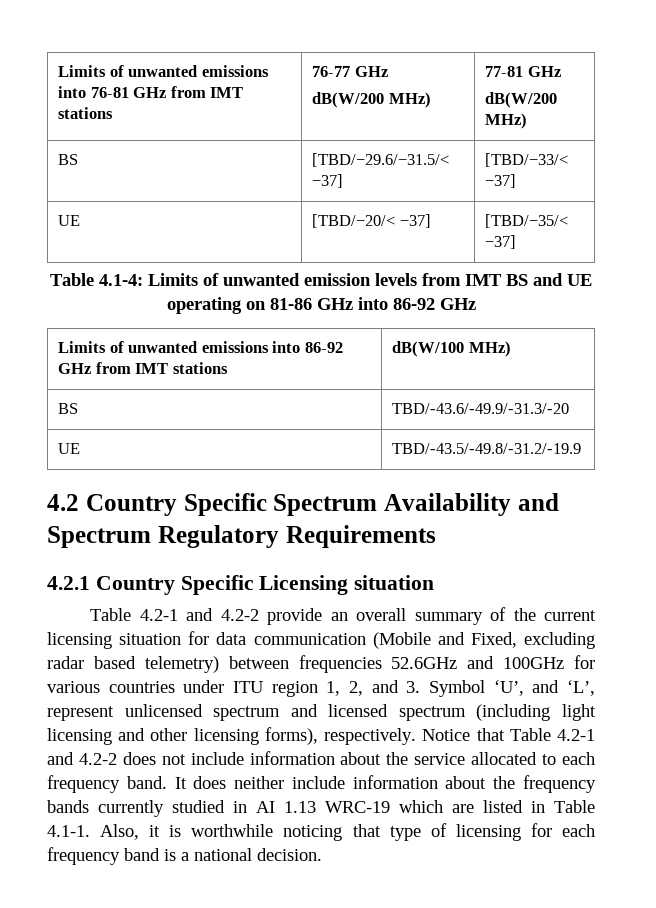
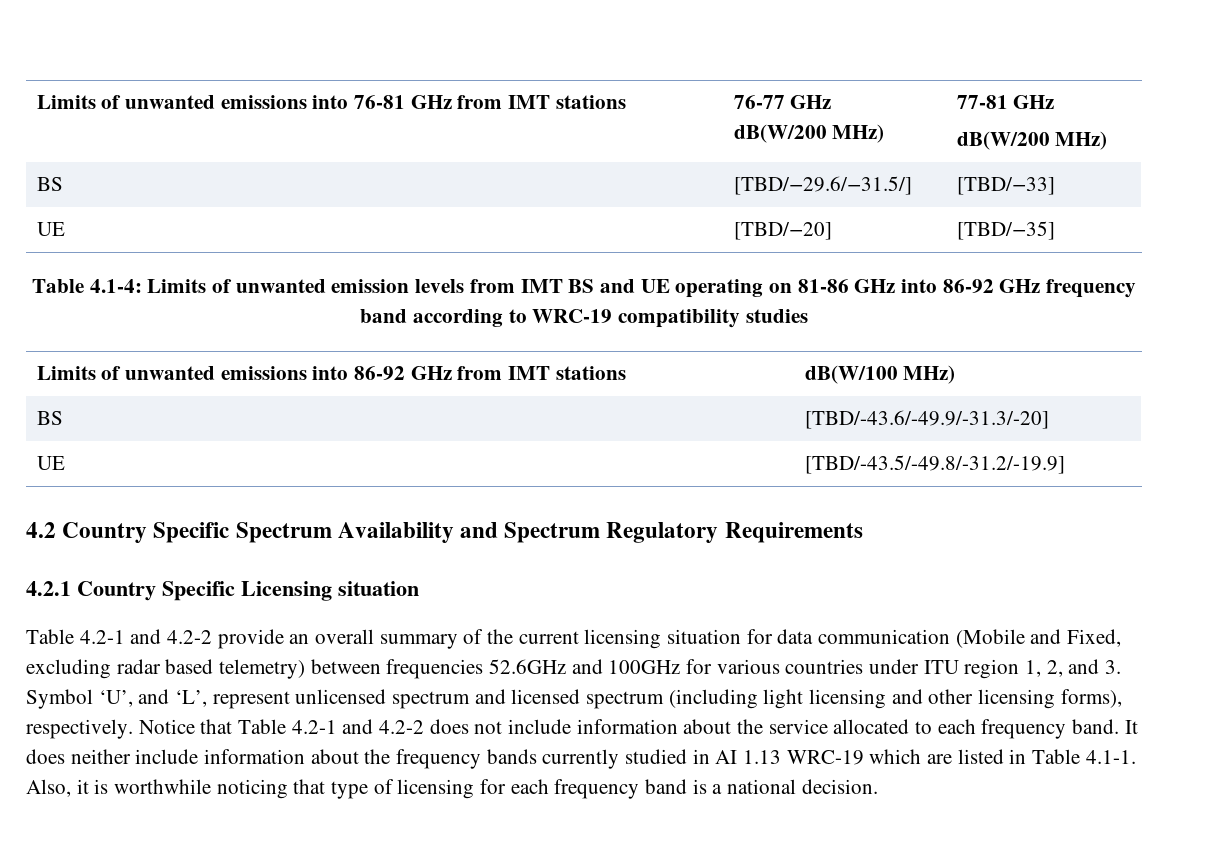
- BS | [TBD/−29.6/−31.5/< −37] | [TBD/−33/< −37]
- UE | [TBD/−20/< −37] | [TBD/−35/< −37]
+ BS | [TBD/−29.6/−31.5/] | [TBD/−33]
+ UE | [TBD/−20] | [TBD/−35]
- Table 4.1-4: Limits of unwanted emission levels from IMT BS and UE operating on 81-86 GHz into 86-92 GHz
+ Table 4.1-4: Limits of unwanted emission levels from IMT BS and UE operating on 81-86 GHz into 86-92 GHz frequency band according to WRC-19 compatibility studies
- BS | TBD/-43.6/-49.9/-31.3/-20
- UE | TBD/-43.5/-49.8/-31.2/-19.9
+ BS | [TBD/-43.6/-49.9/-31.3/-20]
+ UE | [TBD/-43.5/-49.8/-31.2/-19.9]

